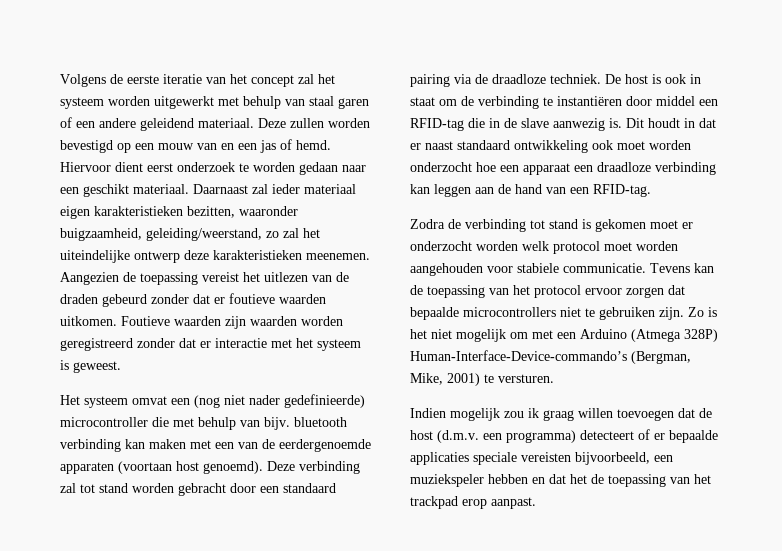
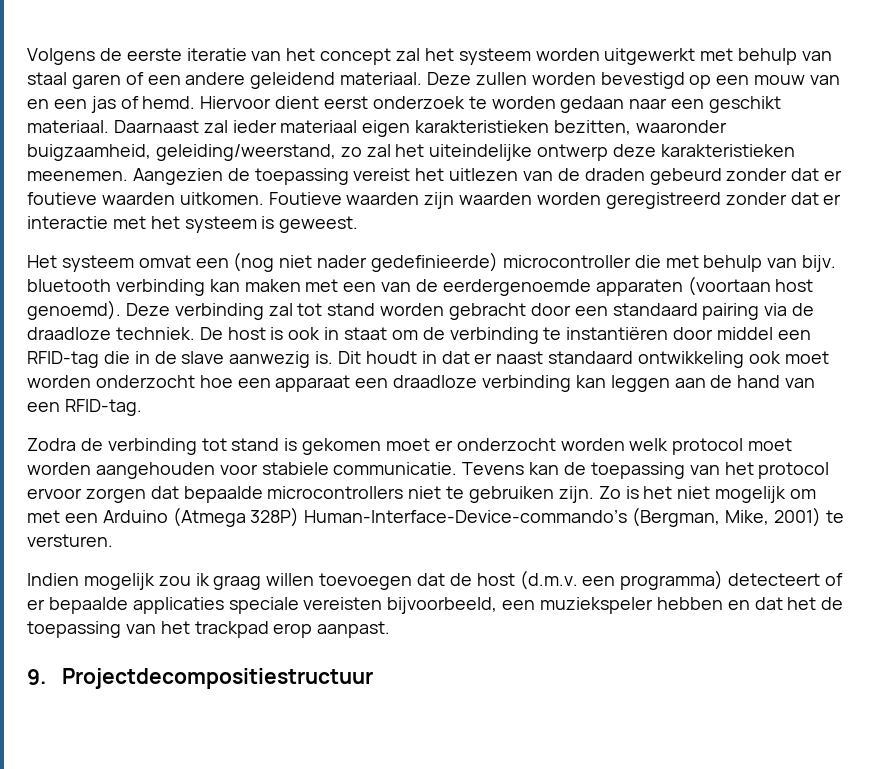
+ 9. Projectdecompositiestructuur

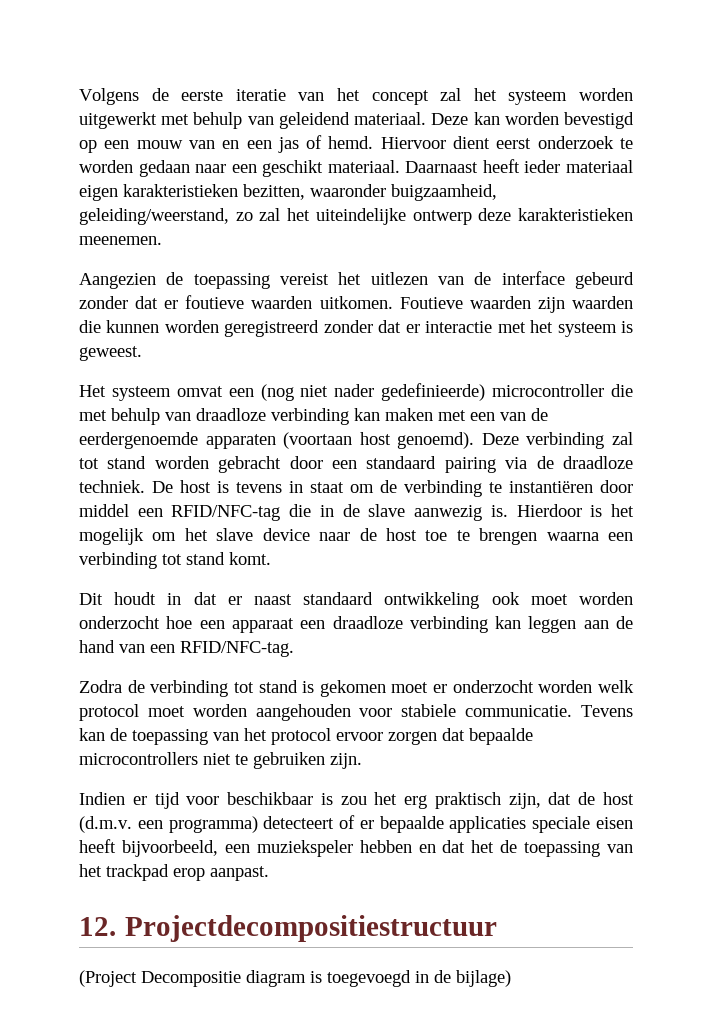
- Volgens de eerste iteratie van het concept zal het systeem worden uitgewerkt met behulp van staal garen of een andere geleidend materiaal.
+ Volgens de eerste iteratie van het concept zal het systeem worden uitgewerkt met behulp van geleidend materiaal.
- Deze zullen worden bevestigd op een mouw van en een jas of hemd.
+ Deze kan worden bevestigd op een mouw van en een jas of hemd.
- Daarnaast zal ieder materiaal eigen karakteristieken bezitten, waaronder buigzaamheid, geleiding/weerstand, zo zal het uiteindelijke ontwerp deze karakteristieken meenemen. Aangezien de toepassing vereist het uitlezen van de draden gebeurd zonder dat er foutieve waarden uitkomen.
+ Daarnaast heeft ieder materiaal eigen karakteristieken bezitten, waaronder buigzaamheid, geleiding/weerstand, zo zal het uiteindelijke ontwerp deze karakteristieken meenemen.
+ Aangezien de toepassing vereist het uitlezen van de interface gebeurd zonder dat er foutieve waarden uitkomen.
- Foutieve waarden zijn waarden worden geregistreerd zonder dat er interactie met het systeem is geweest.
+ Foutieve waarden zijn waarden die kunnen worden geregistreerd zonder dat er interactie met het systeem is geweest.
- Het systeem omvat een (nog niet nader gedefinieerde) microcontroller die met behulp van bijv. bluetooth verbinding kan maken met een van de eerdergenoemde apparaten (voortaan host genoemd).
+ Het systeem omvat een (nog niet nader gedefinieerde) microcontroller die met behulp van draadloze verbinding kan maken met een van de eerdergenoemde apparaten (voortaan host genoemd).
- De host is ook in staat om de verbinding te instantiëren door middel een RFID-tag die in de slave aanwezig is. Dit houdt in dat er naast standaard ontwikkeling ook moet worden onderzocht hoe een apparaat een draadloze verbinding kan leggen aan de hand van een RFID-tag.
+ De host is tevens in staat om de verbinding te instantiëren door middel een RFID/NFC-tag die in de slave aanwezig is. Hierdoor is het mogelijk om het slave device naar de host toe te brengen waarna een verbinding tot stand komt.
+ Dit houdt in dat er naast standaard ontwikkeling ook moet worden onderzocht hoe een apparaat een draadloze verbinding kan leggen aan de hand van een RFID/NFC-tag.
- Tevens kan de toepassing van het protocol ervoor zorgen dat bepaalde microcontrollers niet te gebruiken zijn. Zo is het niet mogelijk om met een Arduino (Atmega 328P) Human-Interface-Device-commando’s (Bergman, Mike, 2001) te versturen.
- Indien mogelijk zou ik graag willen toevoegen dat de host (d.m.v. een programma) detecteert of er bepaalde applicaties speciale vereisten bijvoorbeeld, een muziekspeler hebben en dat het de toepassing van het trackpad erop aanpast.
+ Tevens kan de toepassing van het protocol ervoor zorgen dat bepaalde microcontrollers niet te gebruiken zijn.
+ Indien er tijd voor beschikbaar is zou het erg praktisch zijn, dat de host (d.m.v. een programma) detecteert of er bepaalde applicaties speciale eisen heeft bijvoorbeeld, een muziekspeler hebben en dat het de toepassing van het trackpad erop aanpast.
- 9. Projectdecompositiestructuur
+ 12. Projectdecompositiestructuur
+ (Project Decompositie diagram is toegevoegd in de bijlage)

